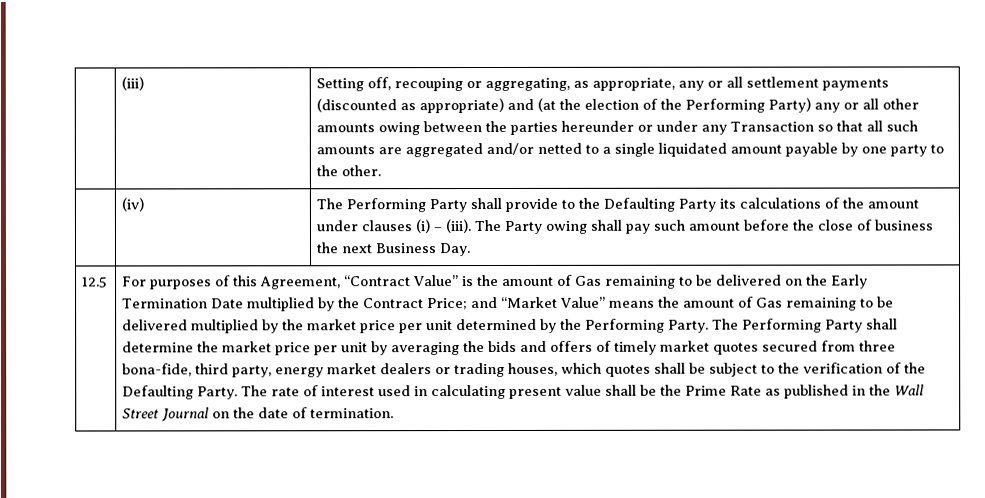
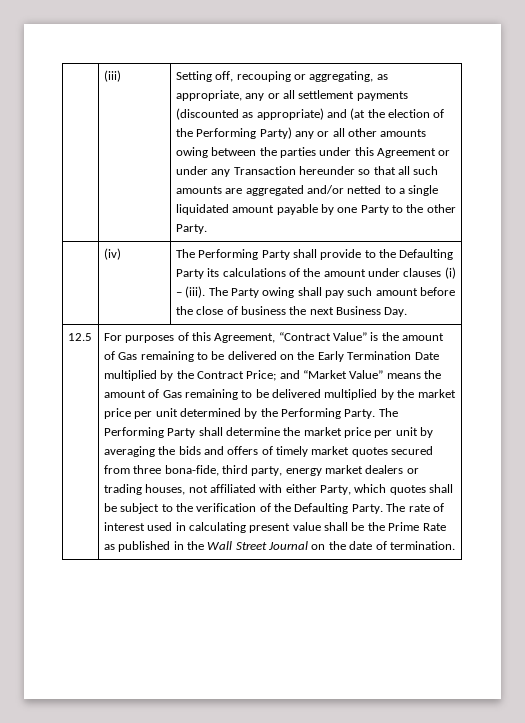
- Setting off, recouping or aggregating, as appropriate, any or all settlement payments (discounted as appropriate) and (at the election of the Performing Party) any or all other amounts owing between the parties hereunder or under any Transaction so that all such amounts are aggregated and/or netted to a single liquidated amount payable by one party to the other.
+ Setting off, recouping or aggregating, as appropriate, any or all settlement payments (discounted as appropriate) and (at the election of the Performing Party) any or all other amounts owing between the parties under this Agreement or under any Transaction hereunder so that all such amounts are aggregated and/or netted to a single liquidated amount payable by one Party to the other Party.
- The Performing Party shall determine the market price per unit by averaging the bids and offers of timely market quotes secured from three bona-fide, third party, energy market dealers or trading houses, which quotes shall be subject to the verification of the Defaulting Party.
+ The Performing Party shall determine the market price per unit by averaging the bids and offers of timely market quotes secured from three bona-fide, third party, energy market dealers or trading houses, not affiliated with either Party, which quotes shall be subject to the verification of the Defaulting Party.

